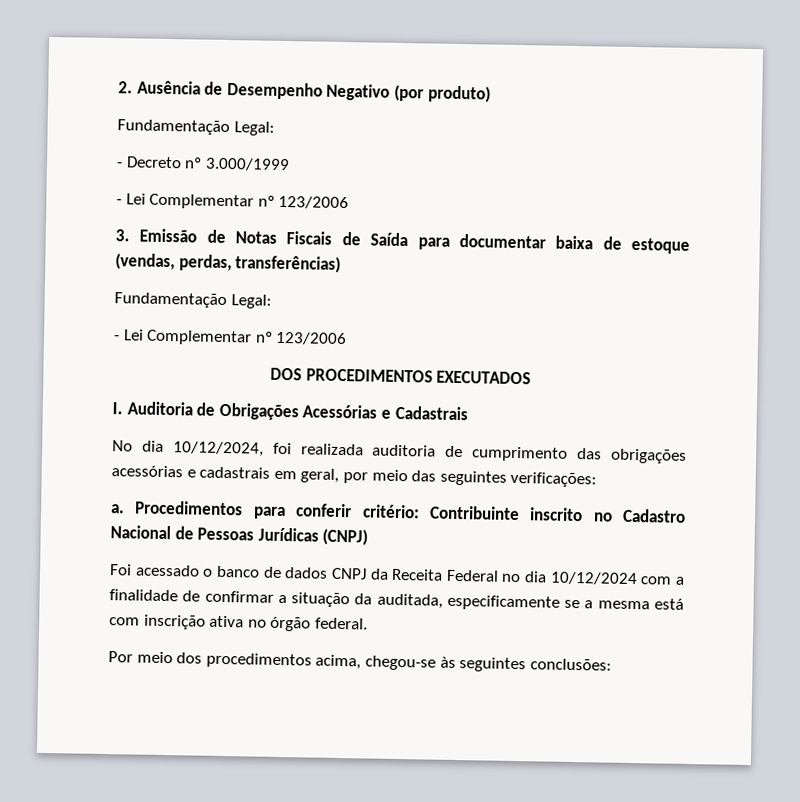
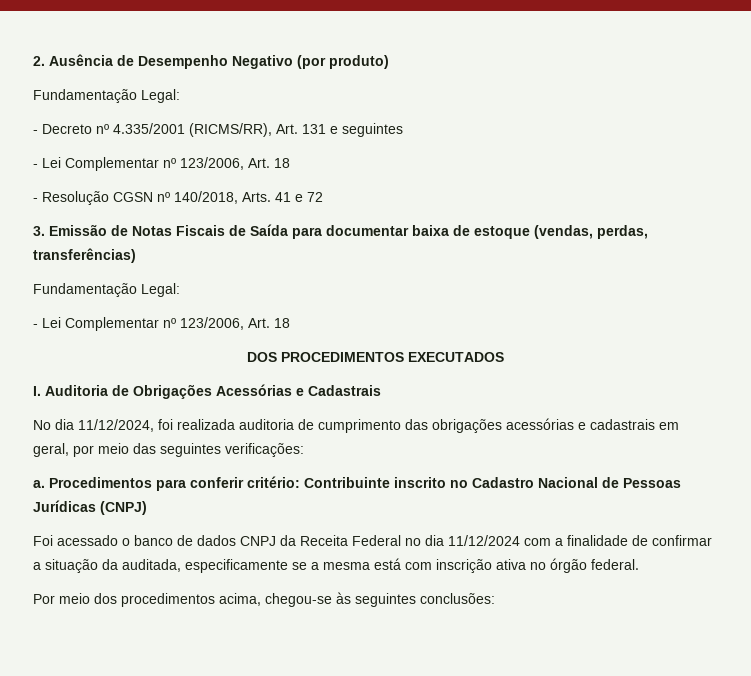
- - Decreto nº 3.000/1999
- - Lei Complementar nº 123/2006
+ - Decreto nº 4.335/2001 (RICMS/RR), Art. 131 e seguintes
+ - Lei Complementar nº 123/2006, Art. 18
+ - Resolução CGSN nº 140/2018, Arts. 41 e 72
  3. Emissão de Notas Fiscais de Saída para documentar baixa de estoque (vendas, perdas, transferências)
  Fundamentação Legal:
- - Lei Complementar nº 123/2006
+ - Lei Complementar nº 123/2006, Art. 18
- No dia 10/12/2024, foi realizada auditoria de cumprimento das obrigações acessórias e cadastrais em geral, por meio das seguintes verificações:
+ No dia 11/12/2024, foi realizada auditoria de cumprimento das obrigações acessórias e cadastrais em geral, por meio das seguintes verificações:
- Foi acessado o banco de dados CNPJ da Receita Federal no dia 10/12/2024 com a finalidade de confirmar a situação da auditada, especificamente se a mesma está com inscrição ativa no órgão federal.
+ Foi acessado o banco de dados CNPJ da Receita Federal no dia 11/12/2024 com a finalidade de confirmar a situação da auditada, especificamente se a mesma está com inscrição ativa no órgão federal.

